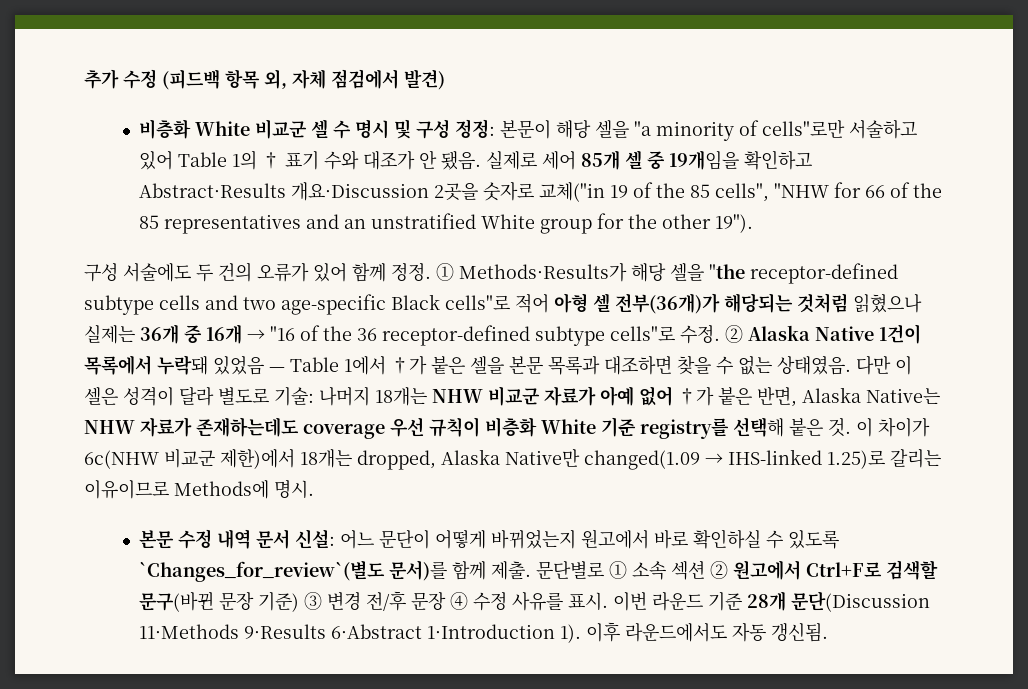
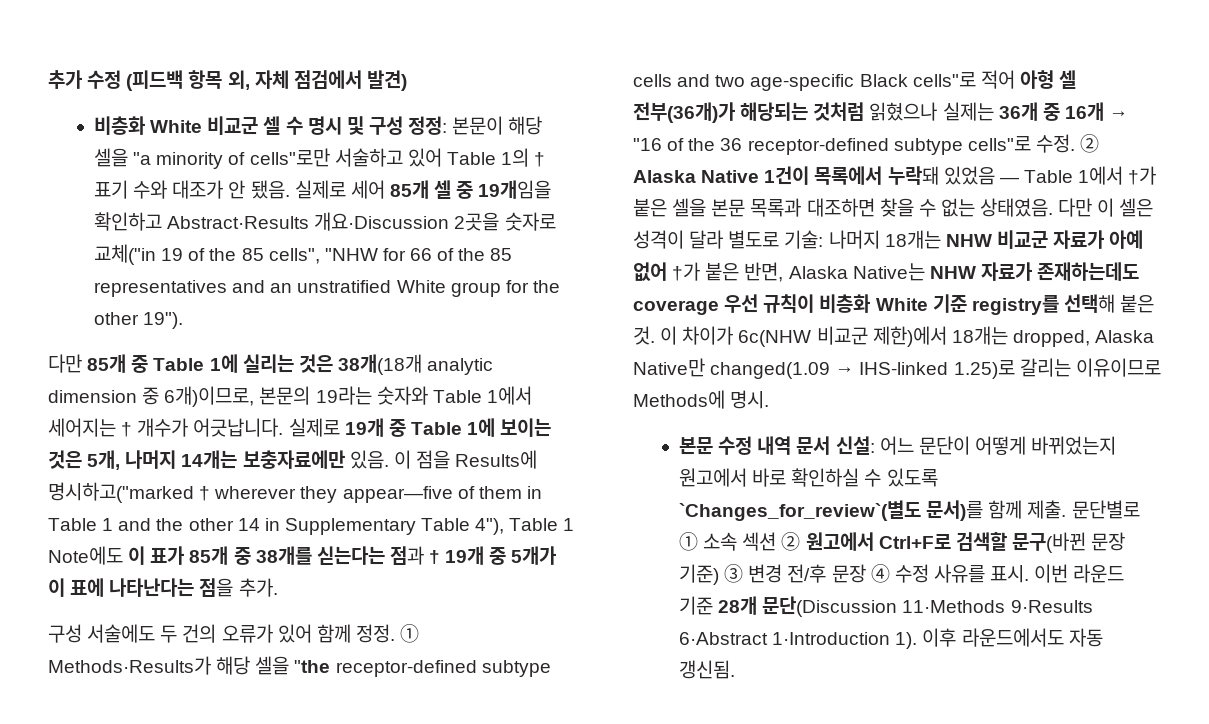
+ 다만 85개 중 Table 1에 실리는 것은 38개(18개 analytic dimension 중 6개)이므로, 본문의 19라는 숫자와 Table 1에서 세어지는 † 개수가 어긋납니다. 실제로 19개 중 Table 1에 보이는 것은 5개, 나머지 14개는 보충자료에만 있음. 이 점을 Results에 명시하고("marked † wherever they appear—five of them in Table 1 and the other 14 in Supplementary Table 4"), Table 1 Note에도 이 표가 85개 중 38개를 싣는다는 점과 † 19개 중 5개가 이 표에 나타난다는 점을 추가.

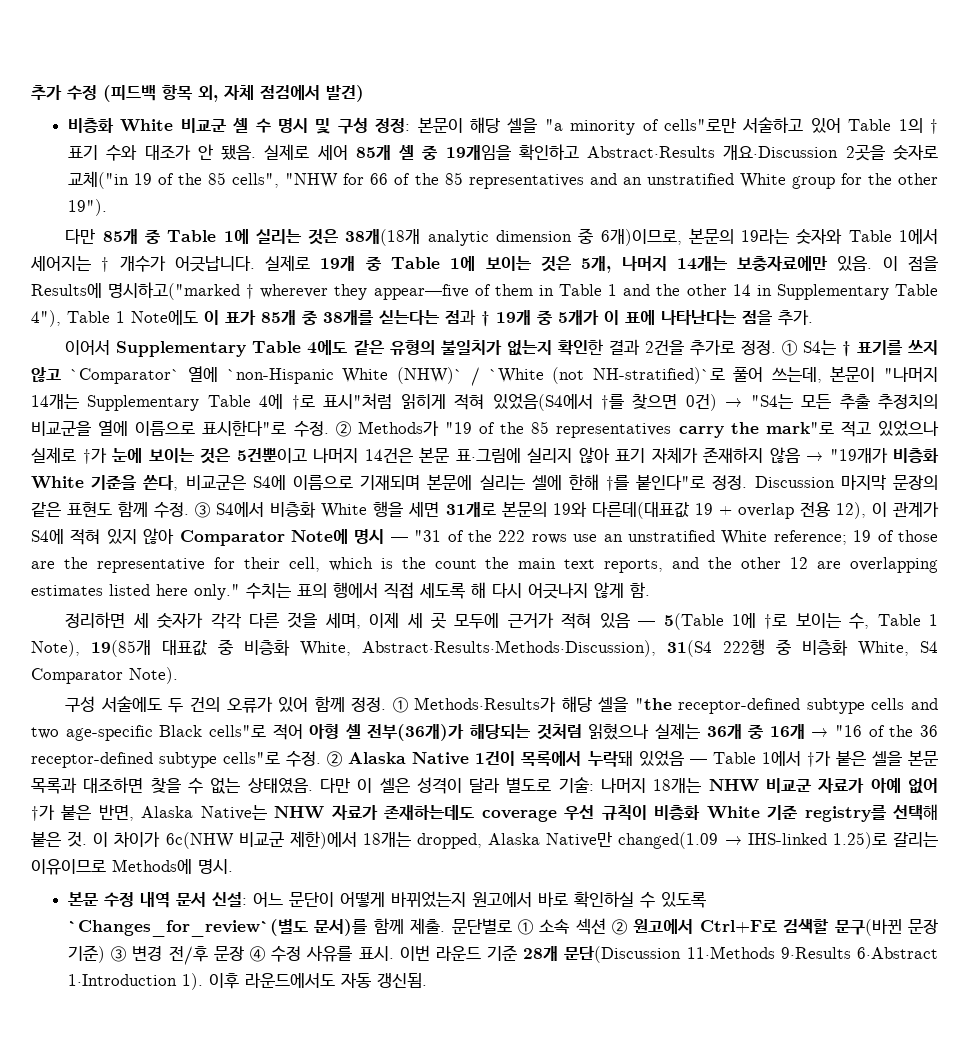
+ 이어서 Supplementary Table 4에도 같은 유형의 불일치가 없는지 확인한 결과 2건을 추가로 정정. ① S4는 † 표기를 쓰지 않고 `Comparator` 열에 `non-Hispanic White (NHW)` / `White (not NH-stratified)`로 풀어 쓰는데, 본문이 "나머지 14개는 Supplementary Table 4에 †로 표시"처럼 읽히게 적혀 있었음(S4에서 †를 찾으면 0건) → "S4는 모든 추출 추정치의 비교군을 열에 이름으로 표시한다"로 수정. ② Methods가 "19 of the 85 representatives carry the mark"로 적고 있었으나 실제로 †가 눈에 보이는 것은 5건뿐이고 나머지 14건은 본문 표·그림에 실리지 않아 표기 자체가 존재하지 않음 → "19개가 비층화 White 기준을 쓴다, 비교군은 S4에 이름으로 기재되며 본문에 실리는 셀에 한해 †를 붙인다"로 정정. Discussion 마지막 문장의 같은 표현도 함께 수정. ③ S4에서 비층화 White 행을 세면 31개로 본문의 19와 다른데(대표값 19 + overlap 전용 12), 이 관계가 S4에 적혀 있지 않아 Comparator Note에 명시 — "31 of the 222 rows use an unstratified White reference; 19 of those are the representative for their cell, which is the count the main text reports, and the other 12 are overlapping estimates listed here only." 수치는 표의 행에서 직접 세도록 해 다시 어긋나지 않게 함.
+ 정리하면 세 숫자가 각각 다른 것을 세며, 이제 세 곳 모두에 근거가 적혀 있음 — 5(Table 1에 †로 보이는 수, Table 1 Note), 19(85개 대표값 중 비층화 White, Abstract·Results·Methods·Discussion), 31(S4 222행 중 비층화 White, S4 Comparator Note).

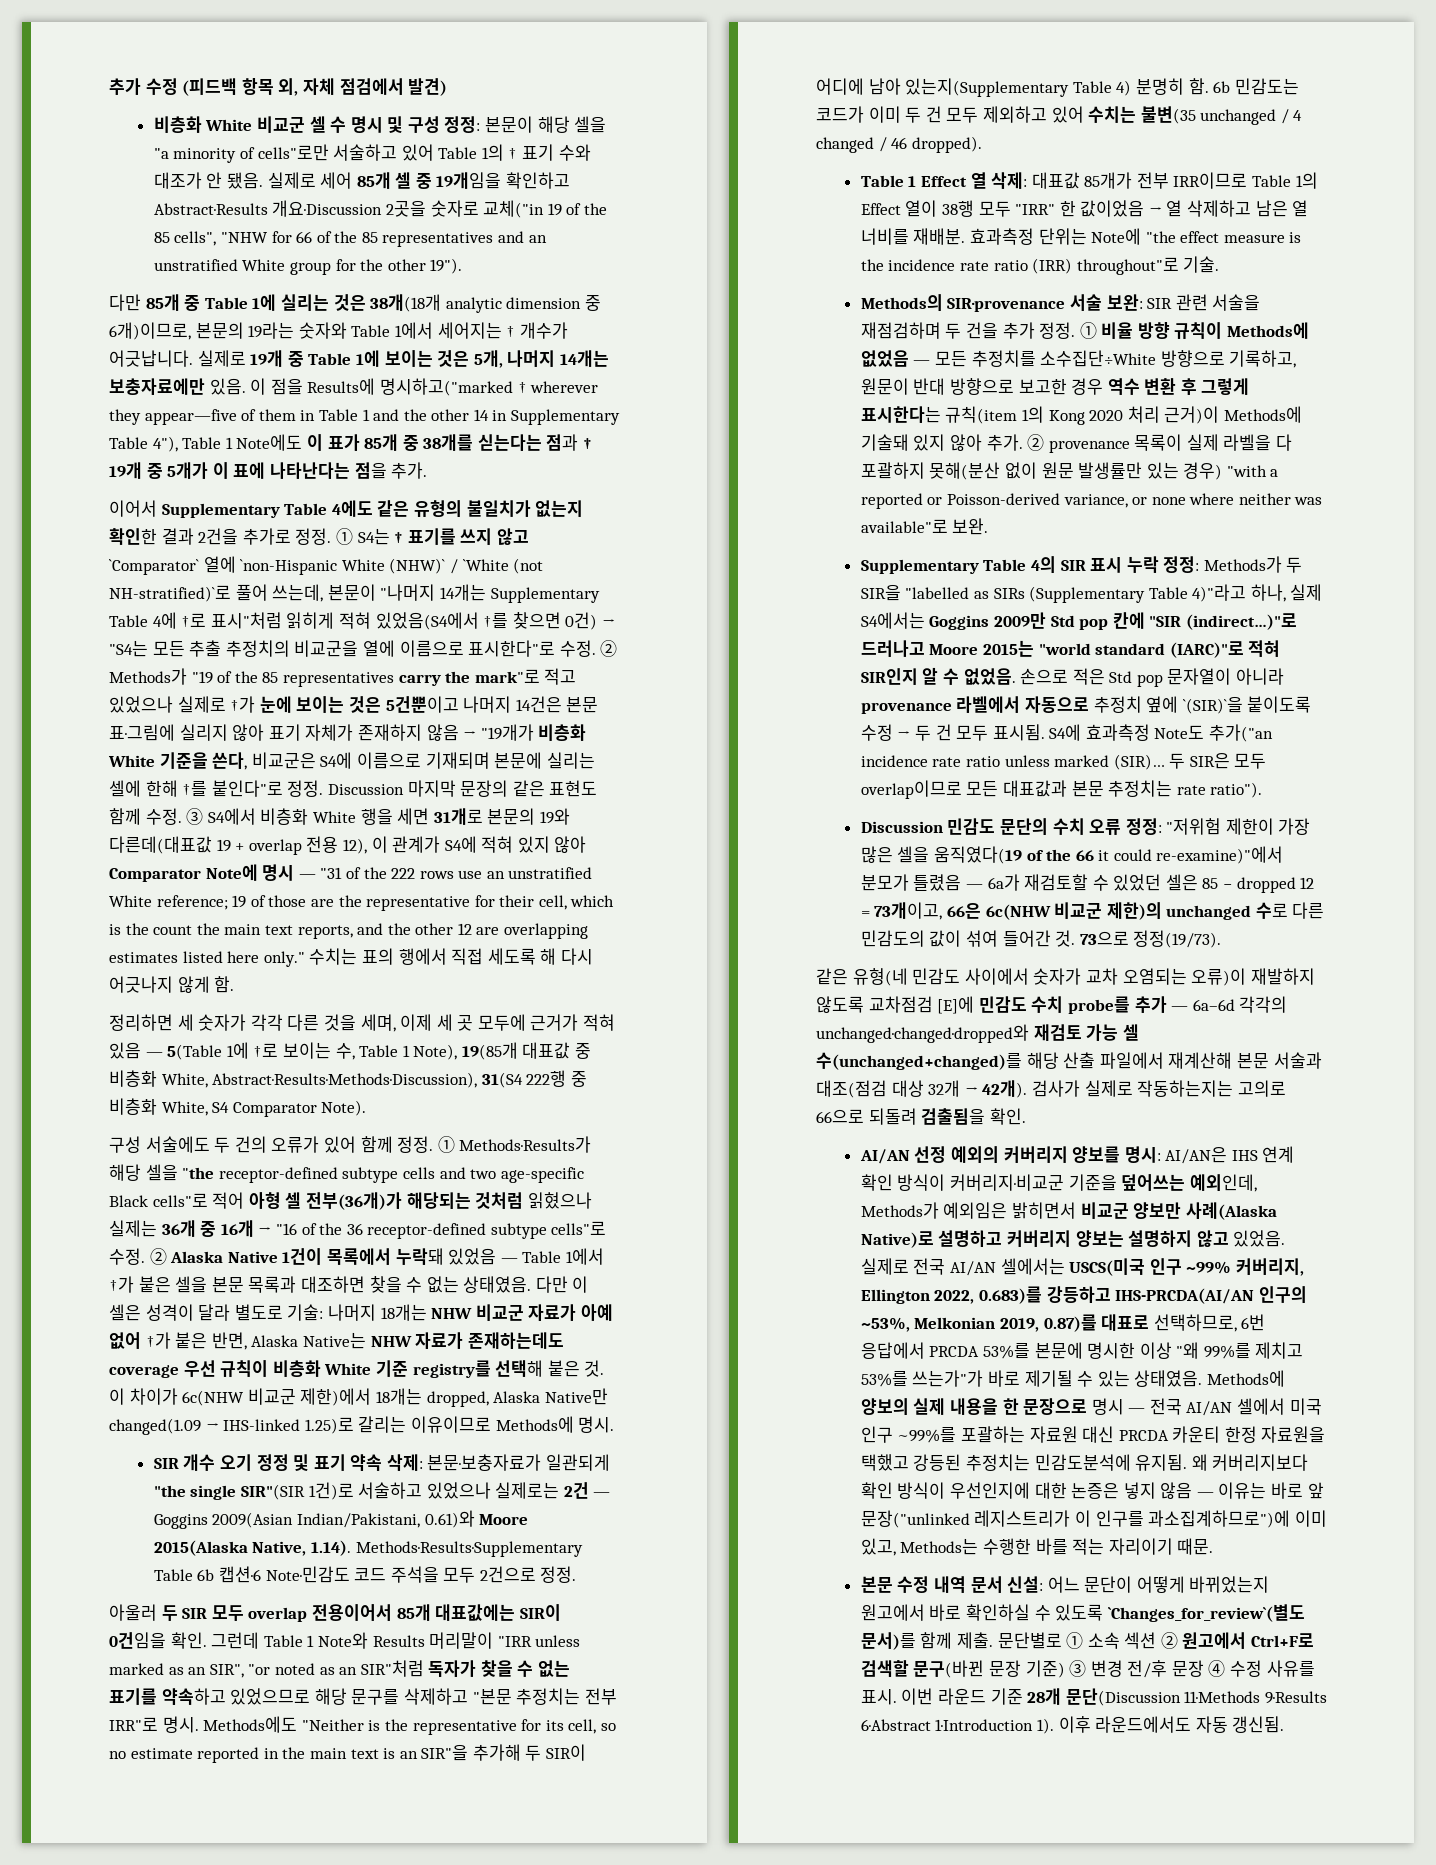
+ SIR 개수 오기 정정 및 표기 약속 삭제: 본문·보충자료가 일관되게 "the single SIR"(SIR 1건)로 서술하고 있었으나 실제로는 2건 — Goggins 2009(Asian Indian/Pakistani, 0.61)와 Moore 2015(Alaska Native, 1.14). Methods·Results·Supplementary Table 6b 캡션·6 Note·민감도 코드 주석을 모두 2건으로 정정.
+ 아울러 두 SIR 모두 overlap 전용이어서 85개 대표값에는 SIR이 0건임을 확인. 그런데 Table 1 Note와 Results 머리말이 "IRR unless marked as an SIR", "or noted as an SIR"처럼 독자가 찾을 수 없는 표기를 약속하고 있었으므로 해당 문구를 삭제하고 "본문 추정치는 전부 IRR"로 명시. Methods에도 "Neither is the representative for its cell, so no estimate reported in the main text is an SIR"을 추가해 두 SIR이 어디에 남아 있는지(Supplementary Table 4) 분명히 함. 6b 민감도는 코드가 이미 두 건 모두 제외하고 있어 수치는 불변(35 unchanged / 4 changed / 46 dropped).
+ Table 1 Effect 열 삭제: 대표값 85개가 전부 IRR이므로 Table 1의 Effect 열이 38행 모두 "IRR" 한 값이었음 → 열 삭제하고 남은 열 너비를 재배분. 효과측정 단위는 Note에 "the effect measure is the incidence rate ratio (IRR) throughout"로 기술.
+ Methods의 SIR·provenance 서술 보완: SIR 관련 서술을 재점검하며 두 건을 추가 정정. ① 비율 방향 규칙이 Methods에 없었음 — 모든 추정치를 소수집단÷White 방향으로 기록하고, 원문이 반대 방향으로 보고한 경우 역수 변환 후 그렇게 표시한다는 규칙(item 1의 Kong 2020 처리 근거)이 Methods에 기술돼 있지 않아 추가. ② provenance 목록이 실제 라벨을 다 포괄하지 못해(분산 없이 원문 발생률만 있는 경우) "with a reported or Poisson-derived variance, or none where neither was available"로 보완.
+ Supplementary Table 4의 SIR 표시 누락 정정: Methods가 두 SIR을 "labelled as SIRs (Supplementary Table 4)"라고 하나, 실제 S4에서는 Goggins 2009만 Std pop 칸에 "SIR (indirect…)"로 드러나고 Moore 2015는 "world standard (IARC)"로 적혀 SIR인지 알 수 없었음. 손으로 적은 Std pop 문자열이 아니라 provenance 라벨에서 자동으로 추정치 옆에 `(SIR)`을 붙이도록 수정 → 두 건 모두 표시됨. S4에 효과측정 Note도 추가("an incidence rate ratio unless marked (SIR)… 두 SIR은 모두 overlap이므로 모든 대표값과 본문 추정치는 rate ratio").
+ Discussion 민감도 문단의 수치 오류 정정: "저위험 제한이 가장 많은 셀을 움직였다(19 of the 66 it could re-examine)"에서 분모가 틀렸음 — 6a가 재검토할 수 있었던 셀은 85 − dropped 12 = 73개이고, 66은 6c(NHW 비교군 제한)의 unchanged 수로 다른 민감도의 값이 섞여 들어간 것. 73으로 정정(19/73).
+ 같은 유형(네 민감도 사이에서 숫자가 교차 오염되는 오류)이 재발하지 않도록 교차점검 [E]에 민감도 수치 probe를 추가 — 6a–6d 각각의 unchanged·changed·dropped와 재검토 가능 셀 수(unchanged+changed)를 해당 산출 파일에서 재계산해 본문 서술과 대조(점검 대상 32개 → 42개). 검사가 실제로 작동하는지는 고의로 66으로 되돌려 검출됨을 확인.
+ AI/AN 선정 예외의 커버리지 양보를 명시: AI/AN은 IHS 연계 확인 방식이 커버리지·비교군 기준을 덮어쓰는 예외인데, Methods가 예외임은 밝히면서 비교군 양보만 사례(Alaska Native)로 설명하고 커버리지 양보는 설명하지 않고 있었음. 실제로 전국 AI/AN 셀에서는 USCS(미국 인구 ~99% 커버리지, Ellington 2022, 0.683)를 강등하고 IHS-PRCDA(AI/AN 인구의 ~53%, Melkonian 2019, 0.87)를 대표로 선택하므로, 6번 응답에서 PRCDA 53%를 본문에 명시한 이상 "왜 99%를 제치고 53%를 쓰는가"가 바로 제기될 수 있는 상태였음. Methods에 양보의 실제 내용을 한 문장으로 명시 — 전국 AI/AN 셀에서 미국 인구 ~99%를 포괄하는 자료원 대신 PRCDA 카운티 한정 자료원을 택했고 강등된 추정치는 민감도분석에 유지됨. 왜 커버리지보다 확인 방식이 우선인지에 대한 논증은 넣지 않음 — 이유는 바로 앞 문장("unlinked 레지스트리가 이 인구를 과소집계하므로")에 이미 있고, Methods는 수행한 바를 적는 자리이기 때문.

